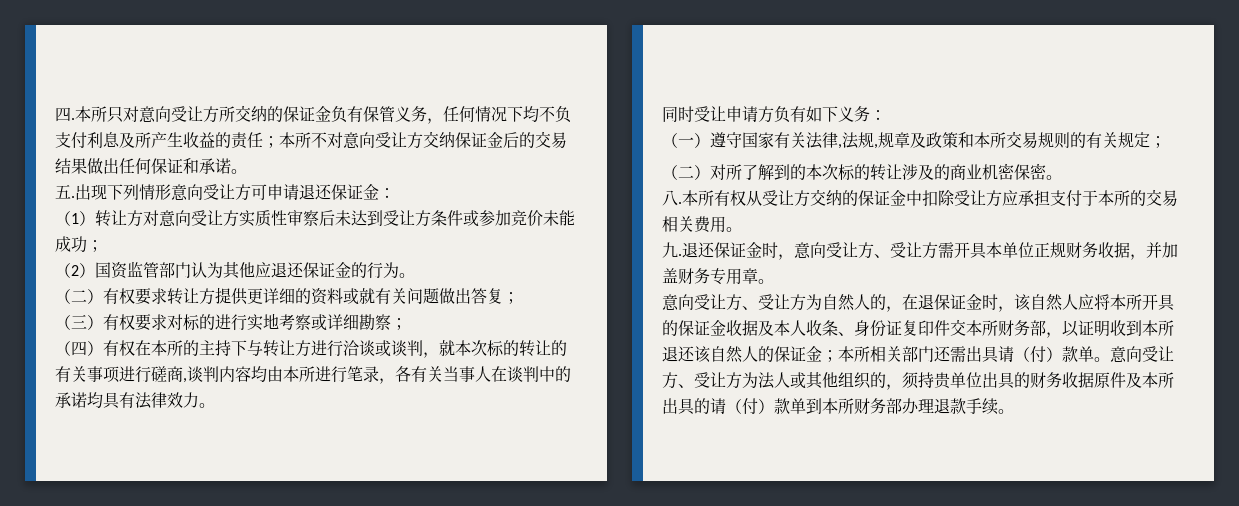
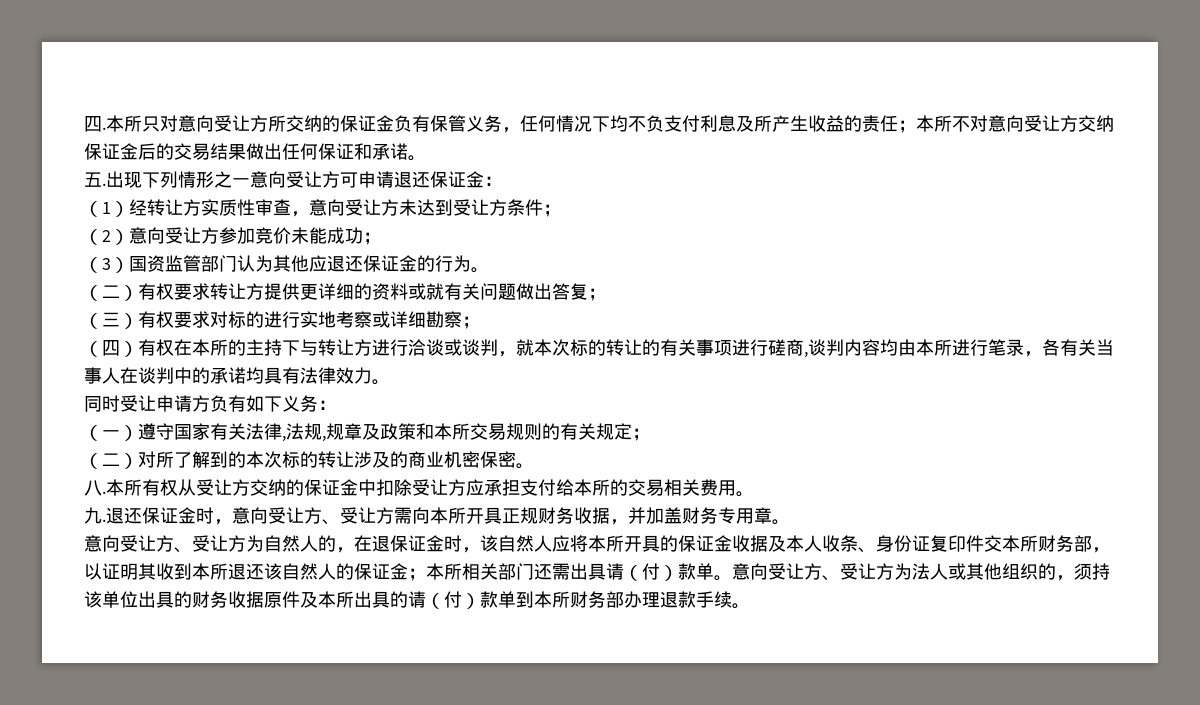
- 出现下列情形意向受让方可申请退还保证金：
+ 出现下列情形之一意向受让方可申请退还保证金：
- （1）转让方对意向受让方实质性审察后未达到受让方条件或参加竞价未能成功；
+ （1）经转让方实质性审查，意向受让方未达到受让方条件；
+ （2）意向受让方参加竞价未能成功；
- （2）国资监管部门认为其他应退还保证金的行为。
+ （3）国资监管部门认为其他应退还保证金的行为。
- 本所有权从受让方交纳的保证金中扣除受让方应承担支付于本所的交易相关费用。
+ 本所有权从受让方交纳的保证金中扣除受让方应承担支付给本所的交易相关费用。
- 退还保证金时，意向受让方、受让方需开具本单位正规财务收据，并加盖财务专用章。
+ 退还保证金时，意向受让方、受让方需向本所开具正规财务收据，并加盖财务专用章。
- 意向受让方、受让方为自然人的，在退保证金时，该自然人应将本所开具的保证金收据及本人收条、身份证复印件交本所财务部，以证明收到本所退还该自然人的保证金；本所相关部门还需出具请（付）款单。
+ 意向受让方、受让方为自然人的，在退保证金时，该自然人应将本所开具的保证金收据及本人收条、身份证复印件交本所财务部，以证明其收到本所退还该自然人的保证金；本所相关部门还需出具请（付）款单。
- 意向受让方、受让方为法人或其他组织的，须持贵单位出具的财务收据原件及本所出具的请（付）款单到本所财务部办理退款手续。
+ 意向受让方、受让方为法人或其他组织的，须持该单位出具的财务收据原件及本所出具的请（付）款单到本所财务部办理退款手续。

